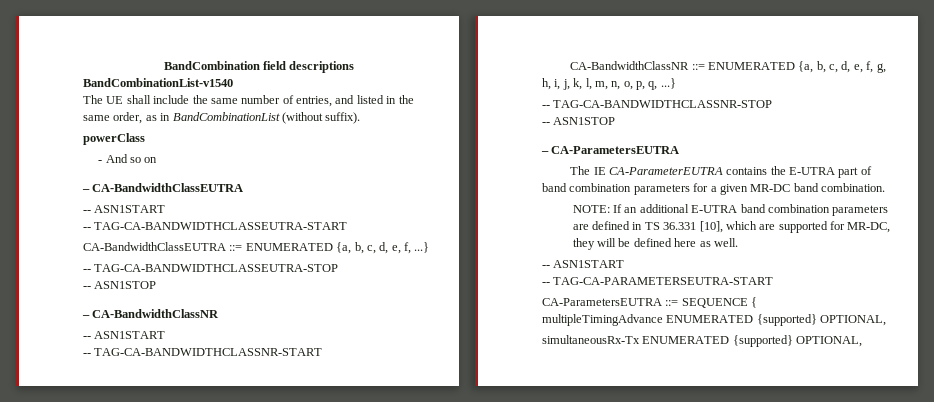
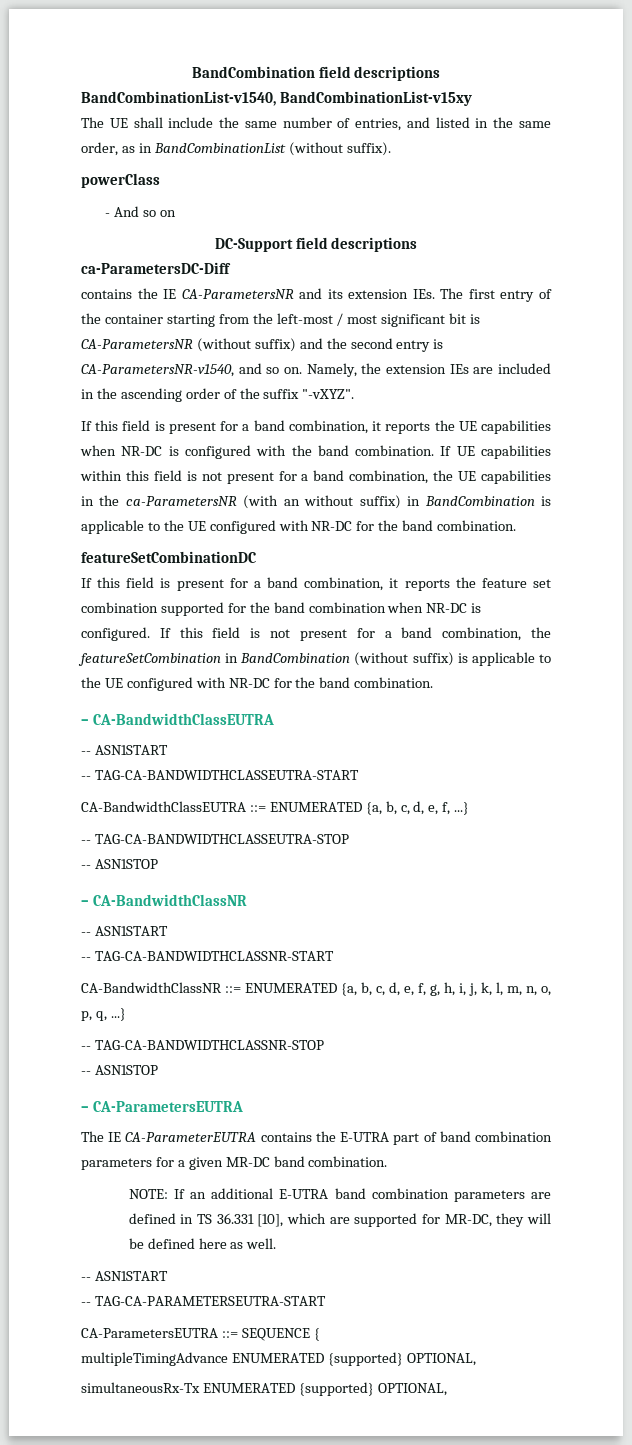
- BandCombinationList-v1540
+ BandCombinationList-v1540, BandCombinationList-v15xy
+ DC-Support field descriptions
+ ca-ParametersDC-Diff
+ contains the IE CA-ParametersNR and its extension IEs. The first entry of the container starting from the left-most / most significant bit is CA-ParametersNR (without suffix) and the second entry is CA-ParametersNR-v1540, and so on. Namely, the extension IEs are included in the ascending order of the suffix "-vXYZ".
+ If this field is present for a band combination, it reports the UE capabilities when NR-DC is configured with the band combination. If UE capabilities within this field is not present for a band combination, the UE capabilities in the ca-ParametersNR (with an without suffix) in BandCombination is applicable to the UE configured with NR-DC for the band combination.
+ featureSetCombinationDC
+ If this field is present for a band combination, it reports the feature set combination supported for the band combination when NR-DC is configured. If this field is not present for a band combination, the featureSetCombination in BandCombination (without suffix) is applicable to the UE configured with NR-DC for the band combination.

